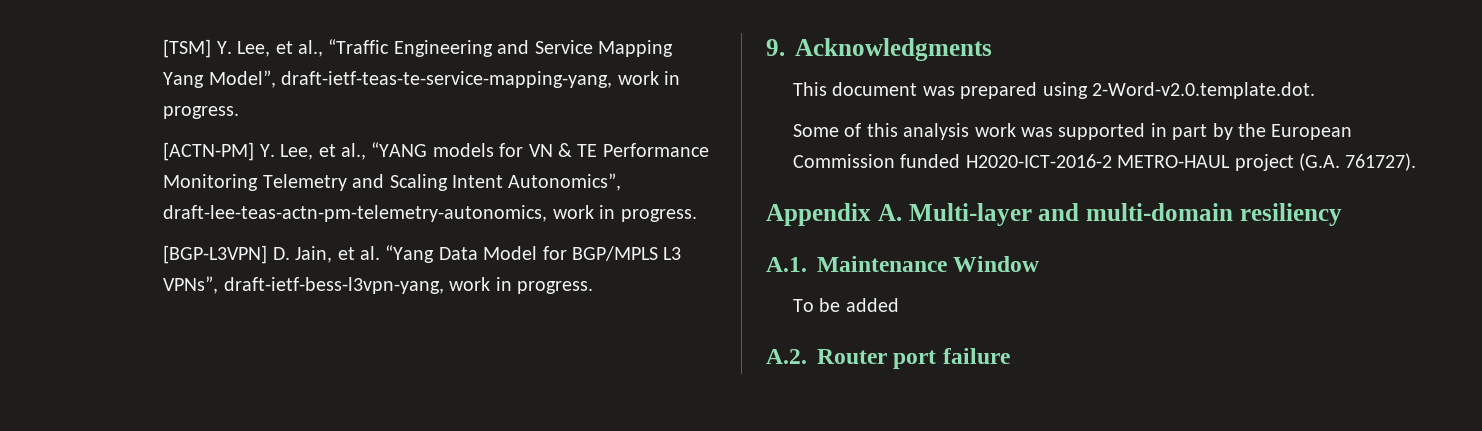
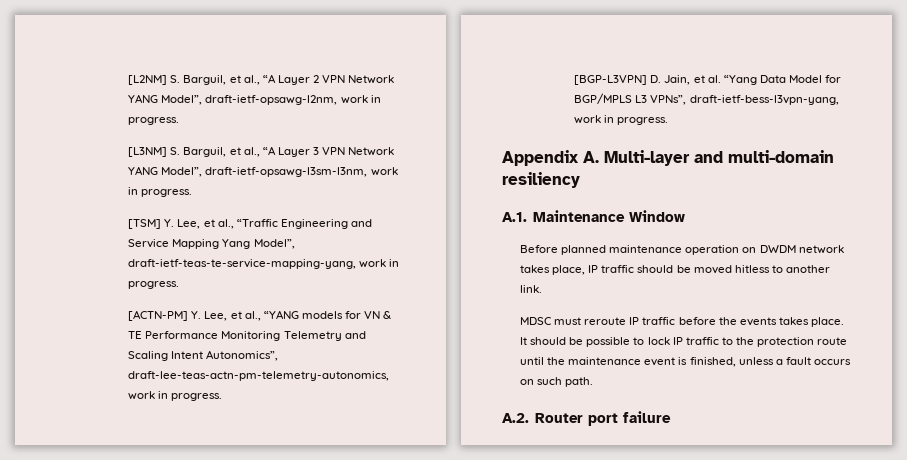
+ [L2NM] S. Barguil, et al., “A Layer 2 VPN Network YANG Model”, draft-ietf-opsawg-l2nm, work in progress.
+ [L3NM] S. Barguil, et al., “A Layer 3 VPN Network YANG Model”, draft-ietf-opsawg-l3sm-l3nm, work in progress.
- 9. Acknowledgments
- This document was prepared using 2-Word-v2.0.template.dot.
- Some of this analysis work was supported in part by the European Commission funded H2020-ICT-2016-2 METRO-HAUL project (G.A. 761727).
- To be added
+ Before planned maintenance operation on DWDM network takes place, IP traffic should be moved hitless to another link.
+ MDSC must reroute IP traffic before the events takes place. It should be possible to lock IP traffic to the protection route until the maintenance event is finished, unless a fault occurs on such path.

